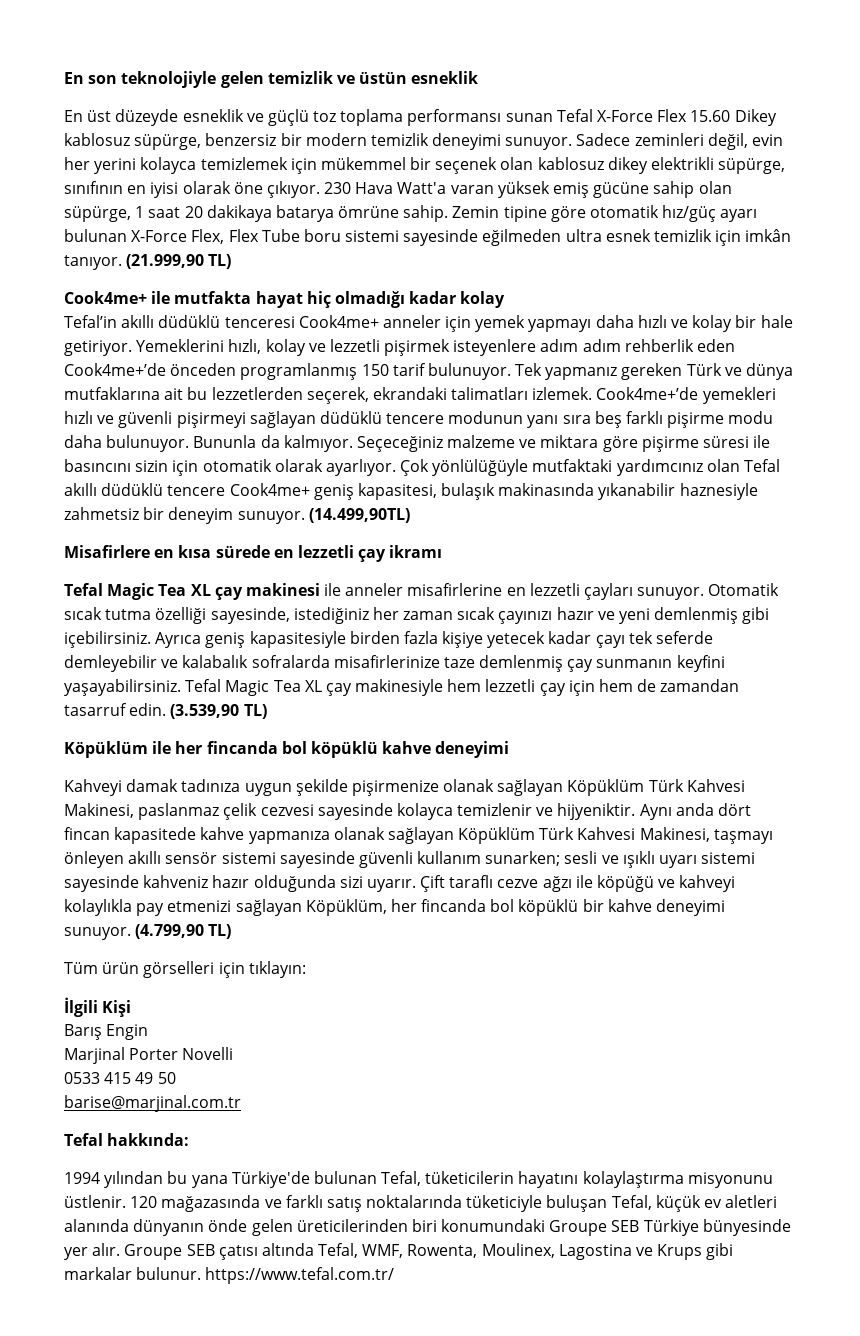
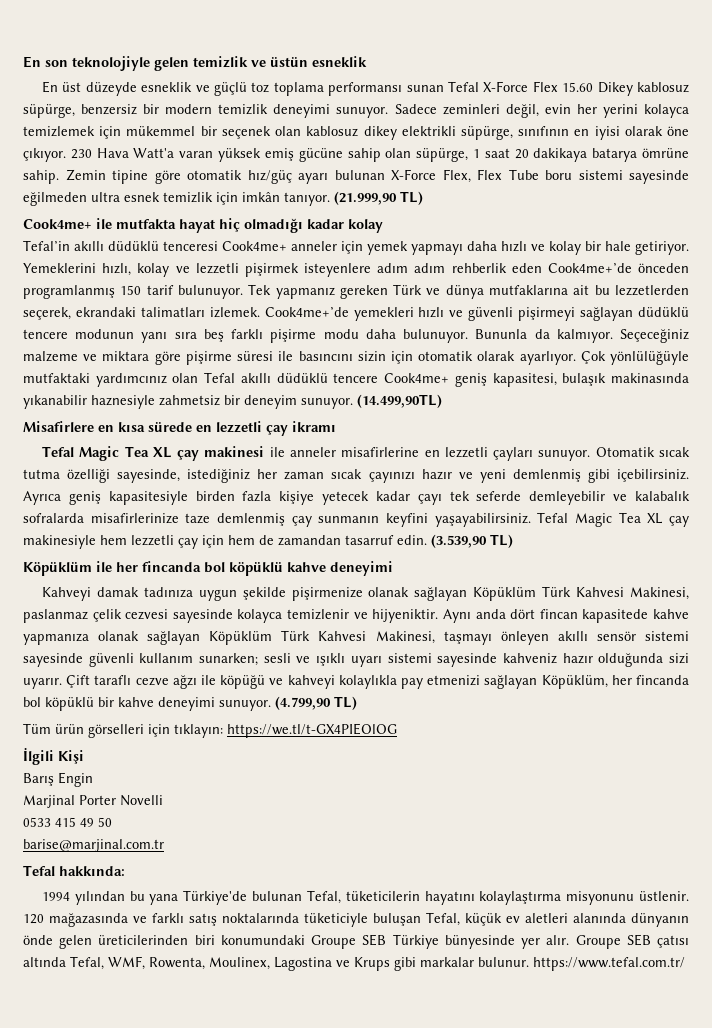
- Tüm ürün görselleri için tıklayın:
+ Tüm ürün görselleri için tıklayın: https://we.tl/t-GX4PIEOlOG

